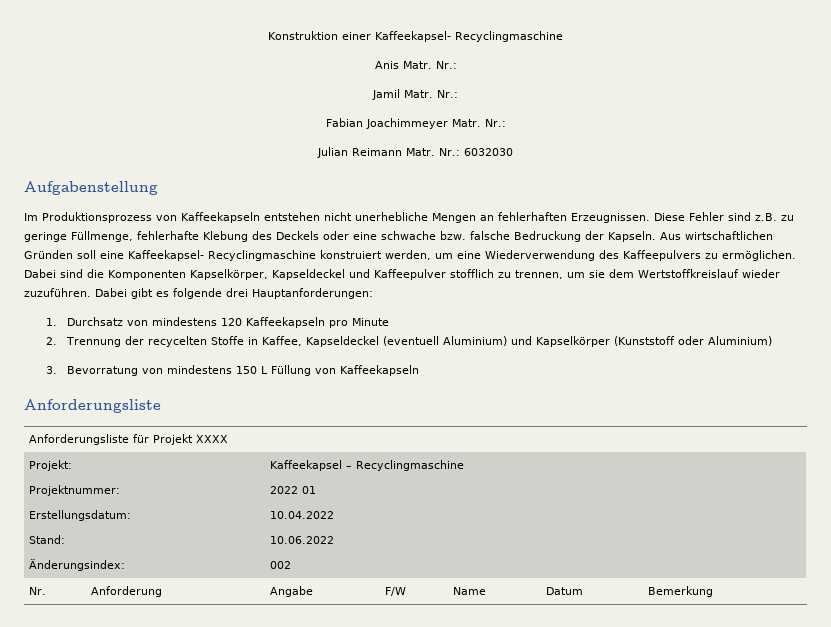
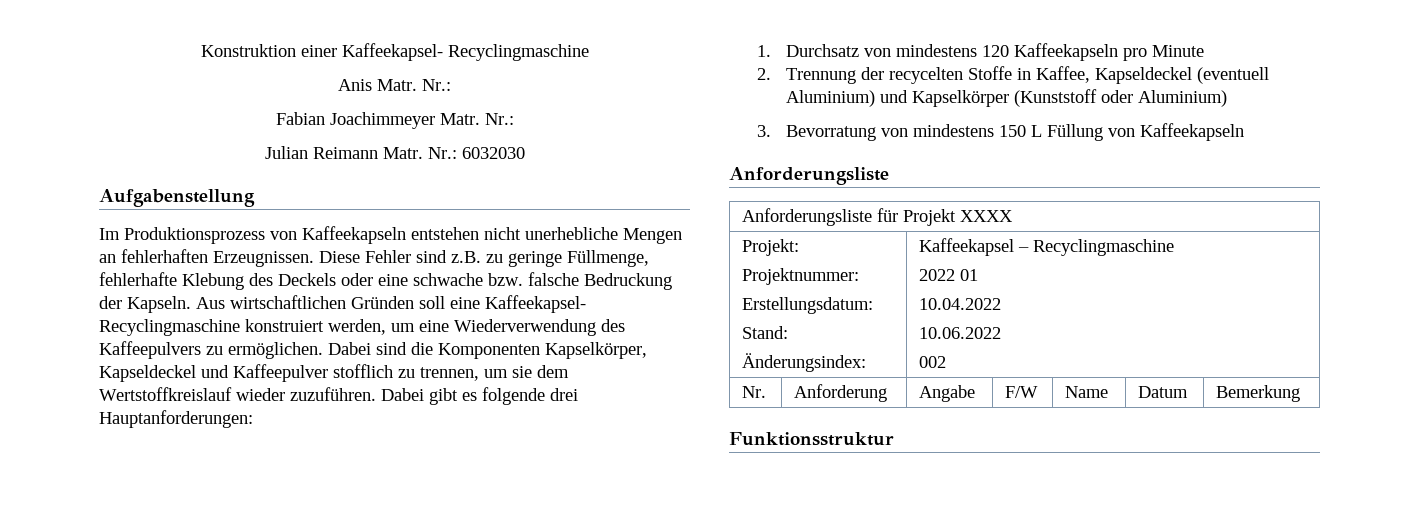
- Jamil Matr. Nr.:
+ Funktionsstruktur

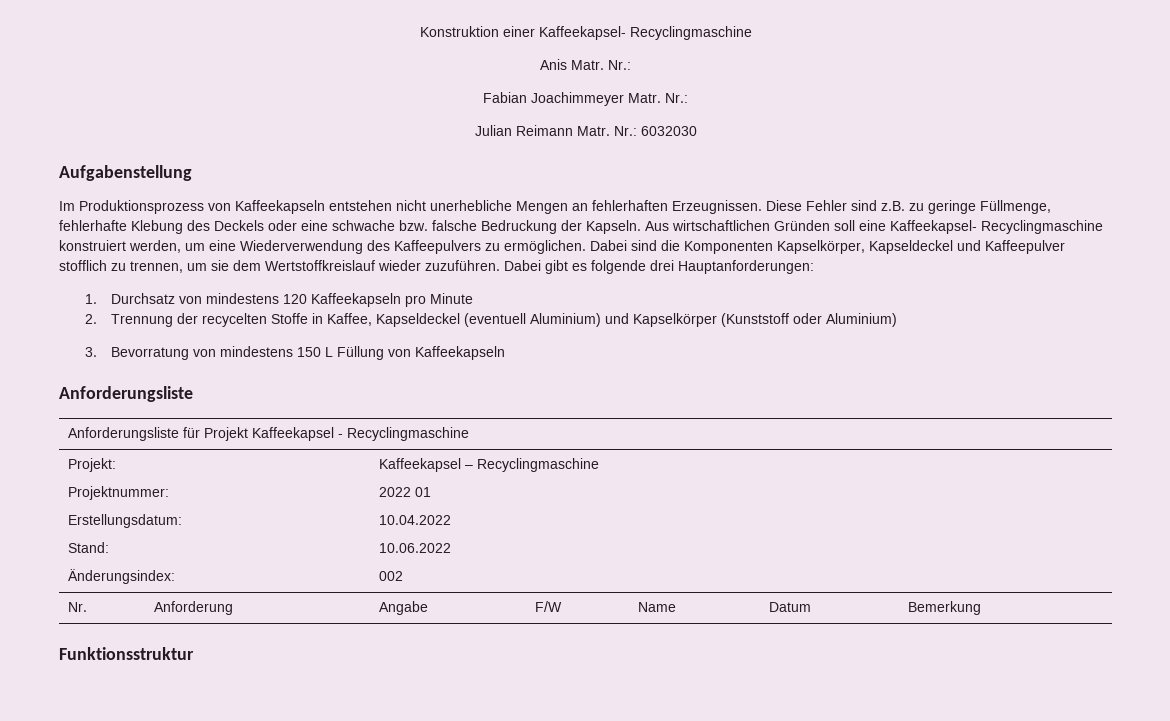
- Anforderungsliste für Projekt XXXX
+ Anforderungsliste für Projekt Kaffeekapsel - Recyclingmaschine

